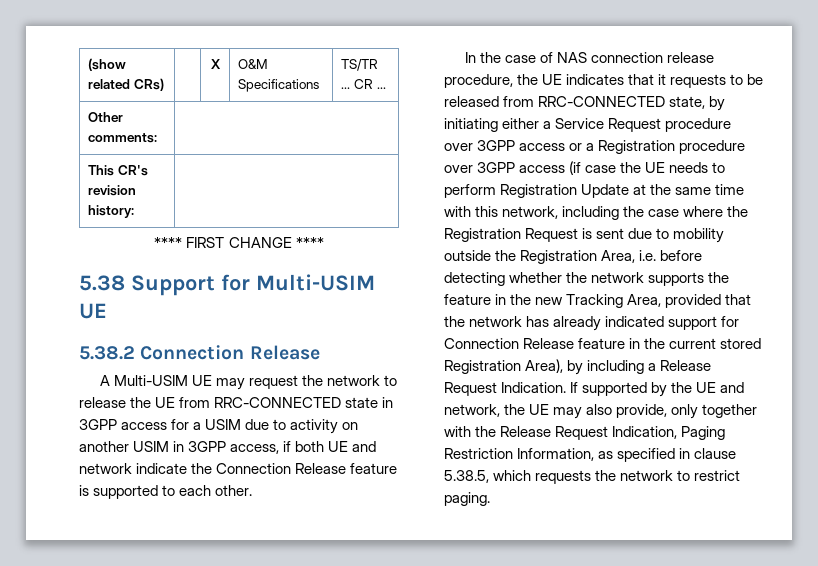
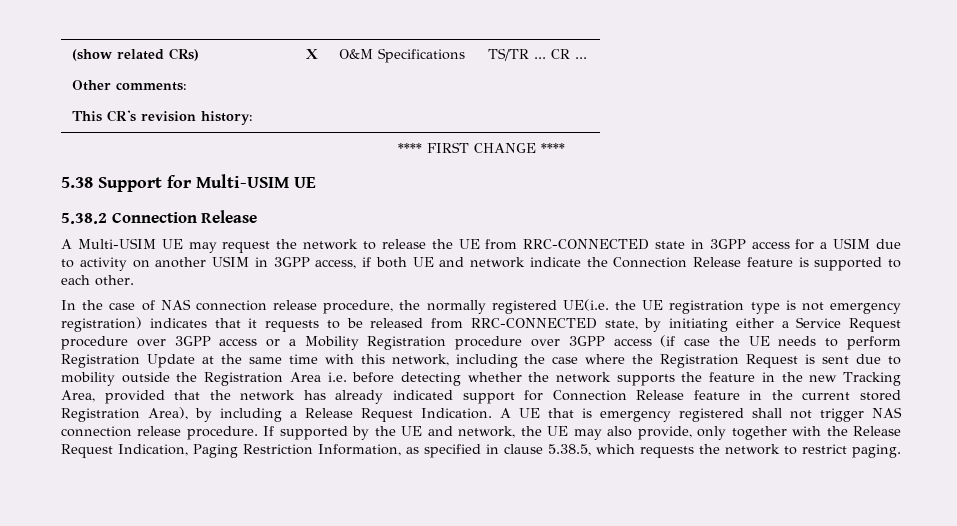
- In the case of NAS connection release procedure, the UE indicates that it requests to be released from RRC-CONNECTED state, by initiating either a Service Request procedure over 3GPP access or a Registration procedure over 3GPP access (if case the UE needs to perform Registration Update at the same time with this network, including the case where the Registration Request is sent due to mobility outside the Registration Area, i.e. before detecting whether the network supports the feature in the new Tracking Area, provided that the network has already indicated support for Connection Release feature in the current stored Registration Area), by including a Release Request Indication.
+ In the case of NAS connection release procedure, the normally registered UE(i.e. the UE registration type is not emergency registration) indicates that it requests to be released from RRC-CONNECTED state, by initiating either a Service Request procedure over 3GPP access or a Mobility Registration procedure over 3GPP access (if case the UE needs to perform Registration Update at the same time with this network, including the case where the Registration Request is sent due to mobility outside the Registration Area i.e. before detecting whether the network supports the feature in the new Tracking Area, provided that the network has already indicated support for Connection Release feature in the current stored Registration Area), by including a Release Request Indication.
+ A UE that is emergency registered shall not trigger NAS connection release procedure.

